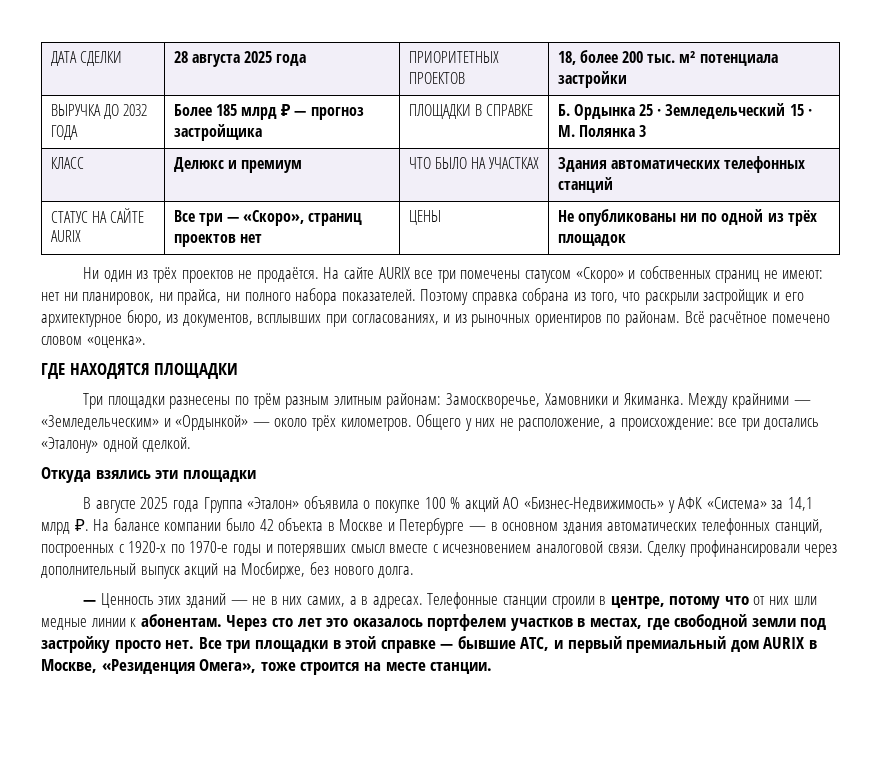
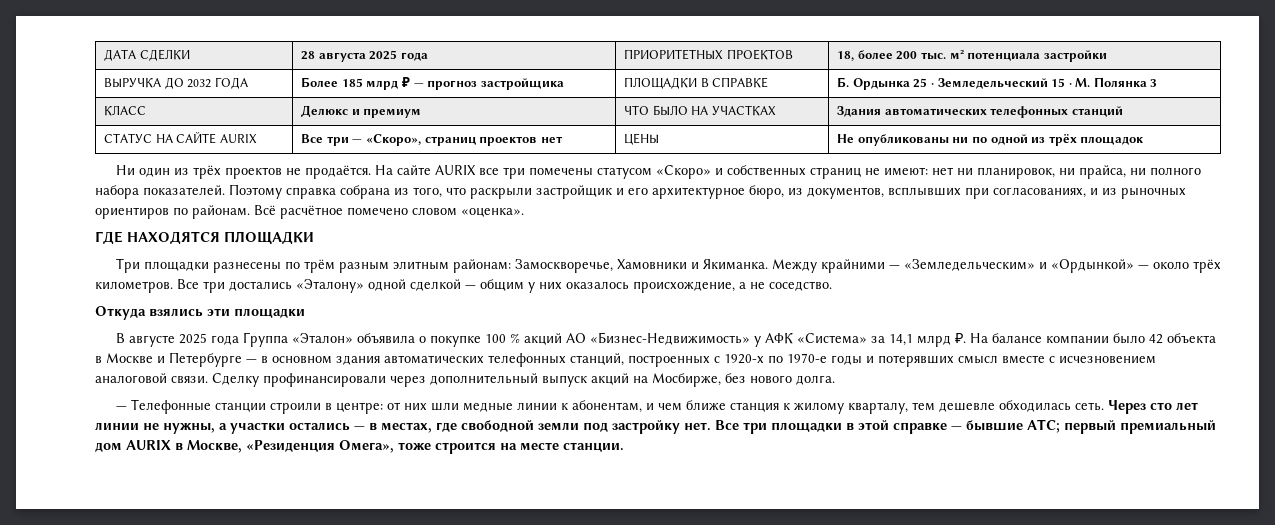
- Общего у них не расположение, а происхождение: все три достались «Эталону» одной сделкой.
+ Все три достались «Эталону» одной сделкой — общим у них оказалось происхождение, а не соседство.
- — Ценность этих зданий — не в них самих, а в адресах. Телефонные станции строили в центре, потому что от них шли медные линии к абонентам. Через сто лет это оказалось портфелем участков в местах, где свободной земли под застройку просто нет.
+ — Телефонные станции строили в центре: от них шли медные линии к абонентам, и чем ближе станция к жилому кварталу, тем дешевле обходилась сеть. Через сто лет линии не нужны, а участки остались — в местах, где свободной земли под застройку нет.
- Все три площадки в этой справке — бывшие АТС, и первый премиальный дом AURIX в Москве, «Резиденция Омега», тоже строится на месте станции.
+ Все три площадки в этой справке — бывшие АТС; первый премиальный дом AURIX в Москве, «Резиденция Омега», тоже строится на месте станции.

